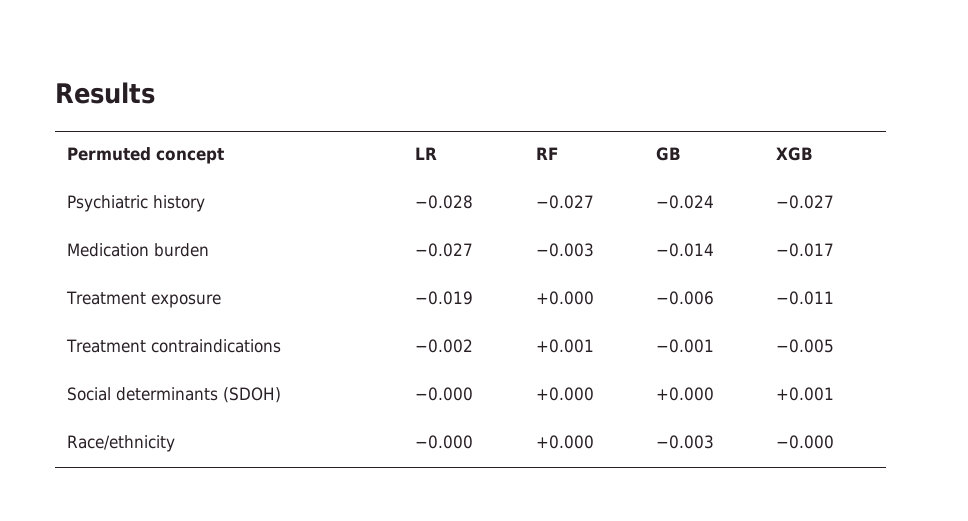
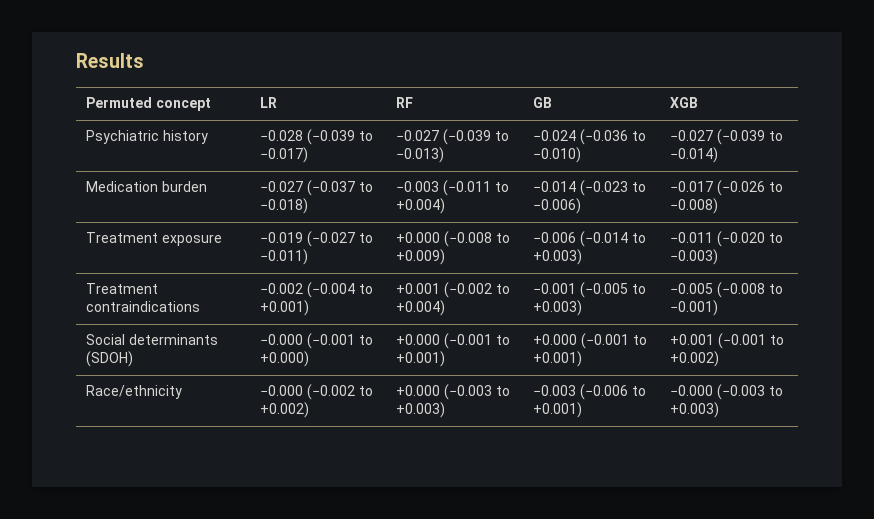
- Psychiatric history | −0.028 | −0.027 | −0.024 | −0.027
- Medication burden | −0.027 | −0.003 | −0.014 | −0.017
- Treatment exposure | −0.019 | +0.000 | −0.006 | −0.011
- Treatment contraindications | −0.002 | +0.001 | −0.001 | −0.005
- Social determinants (SDOH) | −0.000 | +0.000 | +0.000 | +0.001
- Race/ethnicity | −0.000 | +0.000 | −0.003 | −0.000
+ Psychiatric history | −0.028 (−0.039 to −0.017) | −0.027 (−0.039 to −0.013) | −0.024 (−0.036 to −0.010) | −0.027 (−0.039 to −0.014)
+ Medication burden | −0.027 (−0.037 to −0.018) | −0.003 (−0.011 to +0.004) | −0.014 (−0.023 to −0.006) | −0.017 (−0.026 to −0.008)
+ Treatment exposure | −0.019 (−0.027 to −0.011) | +0.000 (−0.008 to +0.009) | −0.006 (−0.014 to +0.003) | −0.011 (−0.020 to −0.003)
+ Treatment contraindications | −0.002 (−0.004 to +0.001) | +0.001 (−0.002 to +0.004) | −0.001 (−0.005 to +0.003) | −0.005 (−0.008 to −0.001)
+ Social determinants (SDOH) | −0.000 (−0.001 to +0.000) | +0.000 (−0.001 to +0.001) | +0.000 (−0.001 to +0.001) | +0.001 (−0.001 to +0.002)
+ Race/ethnicity | −0.000 (−0.002 to +0.002) | +0.000 (−0.003 to +0.003) | −0.003 (−0.006 to +0.001) | −0.000 (−0.003 to +0.003)

